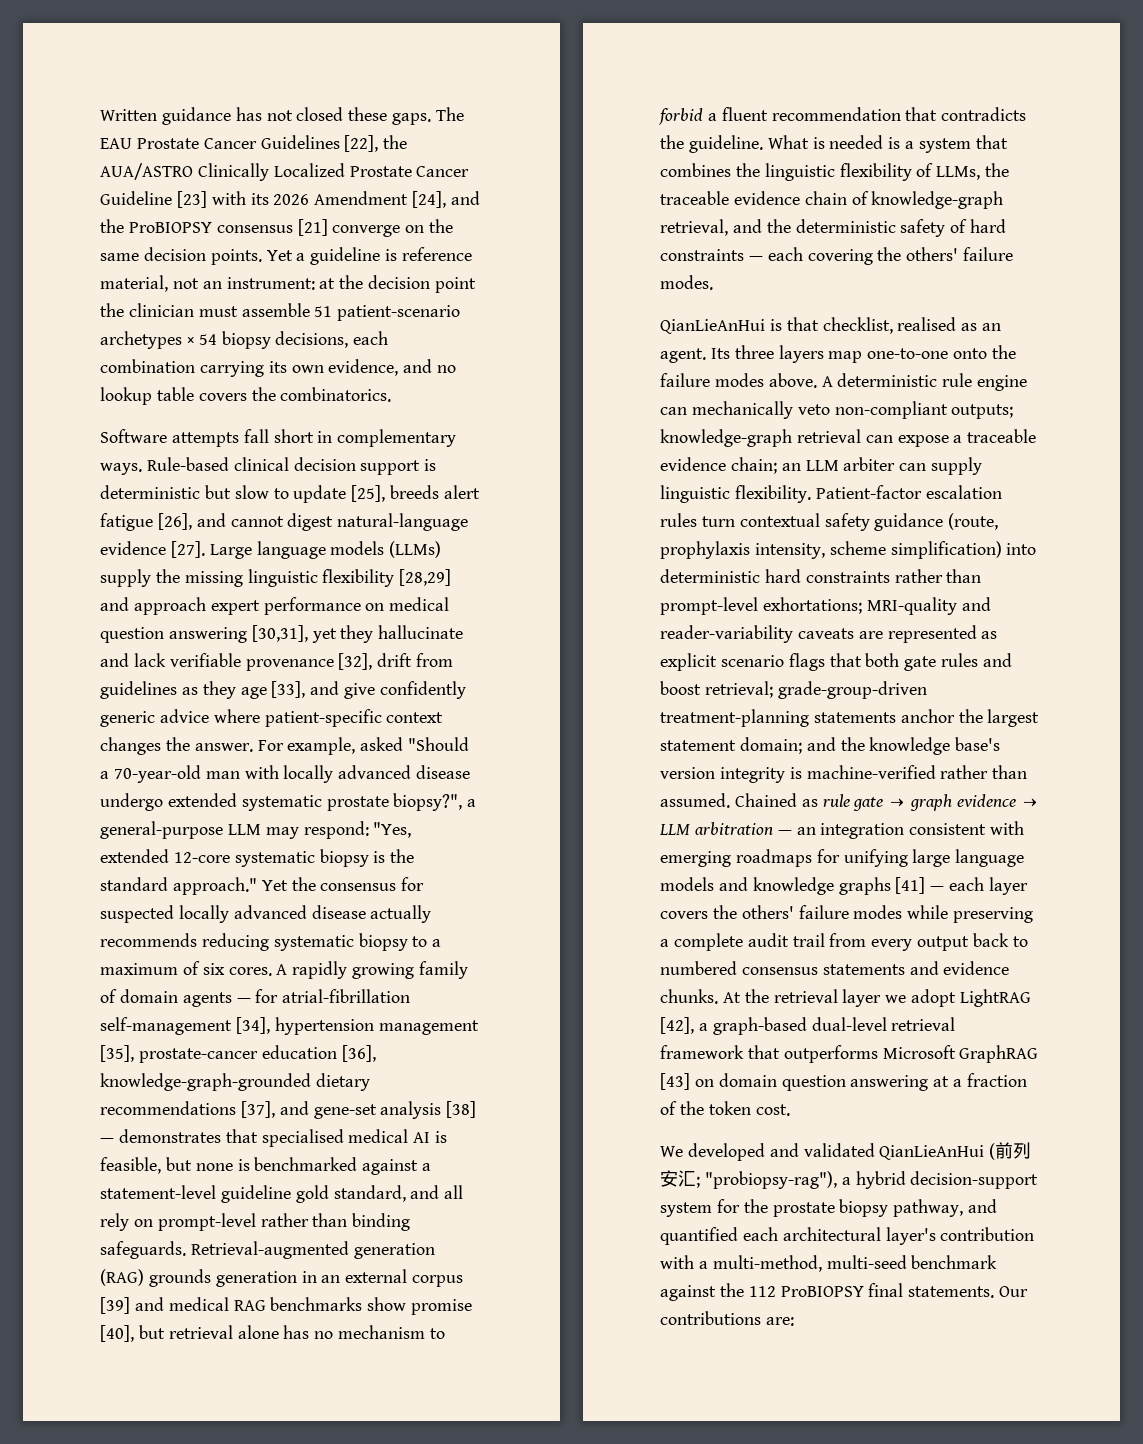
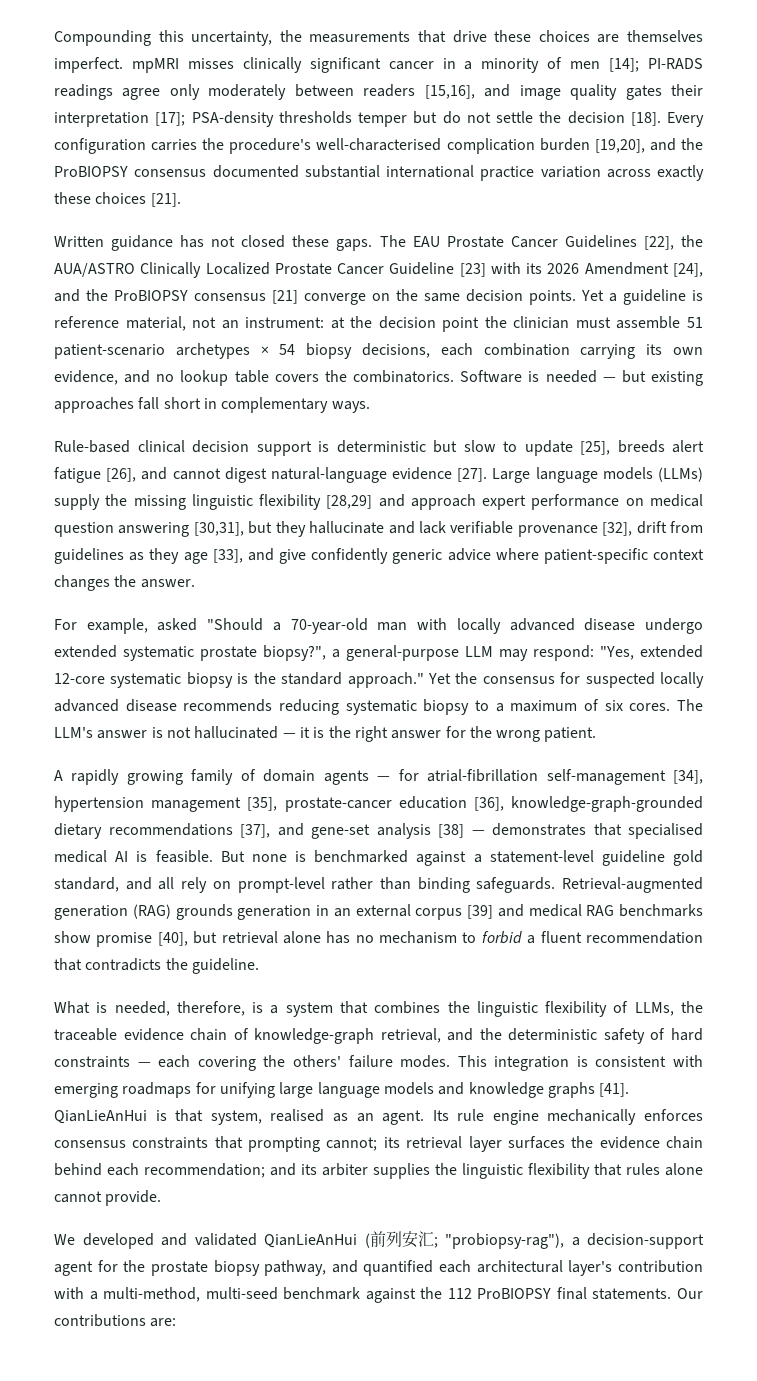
+ Compounding this uncertainty, the measurements that drive these choices are themselves imperfect. mpMRI misses clinically significant cancer in a minority of men [14]; PI-RADS readings agree only moderately between readers [15,16], and image quality gates their interpretation [17]; PSA-density thresholds temper but do not settle the decision [18]. Every configuration carries the procedure's well-characterised complication burden [19,20], and the ProBIOPSY consensus documented substantial international practice variation across exactly these choices [21].
- at the decision point the clinician must assemble 51 patient-scenario archetypes × 54 biopsy decisions, each combination carrying its own evidence, and no lookup table covers the combinatorics.
- Software attempts fall short in complementary ways. Rule-based clinical decision support is deterministic but slow to update [25], breeds alert fatigue [26], and cannot digest natural-language evidence [27].
+ at the decision point the clinician must assemble 51 patient-scenario archetypes × 54 biopsy decisions, each combination carrying its own evidence, and no lookup table covers the combinatorics. Software is needed — but existing approaches fall short in complementary ways.
+ Rule-based clinical decision support is deterministic but slow to update [25], breeds alert fatigue [26], and cannot digest natural-language evidence [27].
- Large language models (LLMs) supply the missing linguistic flexibility [28,29] and approach expert performance on medical question answering [30,31], yet they hallucinate and lack verifiable provenance [32], drift from guidelines as they age [33], and give confidently generic advice where patient-specific context changes the answer. For example, asked "Should a 70-year-old man with locally advanced disease undergo extended systematic prostate biopsy?", a general-purpose LLM may respond:
+ Large language models (LLMs) supply the missing linguistic flexibility [28,29] and approach expert performance on medical question answering [30,31], but they hallucinate and lack verifiable provenance [32], drift from guidelines as they age [33], and give confidently generic advice where patient-specific context changes the answer.
+ For example, asked "Should a 70-year-old man with locally advanced disease undergo extended systematic prostate biopsy?", a general-purpose LLM may respond:
- Yet the consensus for suspected locally advanced disease actually recommends reducing systematic biopsy to a maximum of six cores. A rapidly growing family of domain agents — for atrial-fibrillation self-management [34], hypertension management [35], prostate-cancer education [36], knowledge-graph-grounded dietary recommendations [37], and gene-set analysis [38] — demonstrates that specialised medical AI is feasible, but none is benchmarked against a statement-level guideline gold standard, and all rely on prompt-level rather than binding safeguards.
+ Yet the consensus for suspected locally advanced disease recommends reducing systematic biopsy to a maximum of six cores. The LLM's answer is not hallucinated — it is the right answer for the wrong patient.
+ A rapidly growing family of domain agents — for atrial-fibrillation self-management [34], hypertension management [35], prostate-cancer education [36], knowledge-graph-grounded dietary recommendations [37], and gene-set analysis [38] — demonstrates that specialised medical AI is feasible. But none is benchmarked against a statement-level guideline gold standard, and all rely on prompt-level rather than binding safeguards.
- Retrieval-augmented generation (RAG) grounds generation in an external corpus [39] and medical RAG benchmarks show promise [40], but retrieval alone has no mechanism to forbid a fluent recommendation that contradicts the guideline. What is needed is a system that combines the linguistic flexibility of LLMs, the traceable evidence chain of knowledge-graph retrieval, and the deterministic safety of hard constraints — each covering the others' failure modes.
- QianLieAnHui is that checklist, realised as an agent. Its three layers map one-to-one onto the failure modes above. A deterministic rule engine can mechanically veto non-compliant outputs; knowledge-graph retrieval can expose a traceable evidence chain; an LLM arbiter can supply linguistic flexibility. Patient-factor escalation rules turn contextual safety guidance (route, prophylaxis intensity, scheme simplification) into deterministic hard constraints rather than prompt-level exhortations; MRI-quality and reader-variability caveats are represented as explicit scenario flags that both gate rules and boost retrieval; grade-group-driven treatment-planning statements anchor the largest statement domain; and the knowledge base's version integrity is machine-verified rather than assumed. Chained as rule gate → graph evidence → LLM arbitration — an integration consistent with emerging roadmaps for unifying large language models and knowledge graphs [41] — each layer covers the others' failure modes while preserving a complete audit trail from every output back to numbered consensus statements and evidence chunks. At the retrieval layer we adopt LightRAG [42], a graph-based dual-level retrieval framework that outperforms Microsoft GraphRAG [43] on domain question answering at a fraction of the token cost.
+ Retrieval-augmented generation (RAG) grounds generation in an external corpus [39] and medical RAG benchmarks show promise [40], but retrieval alone has no mechanism to forbid a fluent recommendation that contradicts the guideline.
+ What is needed, therefore, is a system that combines the linguistic flexibility of LLMs, the traceable evidence chain of knowledge-graph retrieval, and the deterministic safety of hard constraints — each covering the others' failure modes. This integration is consistent with emerging roadmaps for unifying large language models and knowledge graphs [41]. QianLieAnHui is that system, realised as an agent. Its rule engine mechanically enforces consensus constraints that prompting cannot; its retrieval layer surfaces the evidence chain behind each recommendation; and its arbiter supplies the linguistic flexibility that rules alone cannot provide.
- We developed and validated QianLieAnHui (前列安汇; "probiopsy-rag"), a hybrid decision-support system for the prostate biopsy pathway, and quantified each architectural layer's contribution with a multi-method, multi-seed benchmark against the 112 ProBIOPSY final statements.
+ We developed and validated QianLieAnHui (前列安汇; "probiopsy-rag"), a decision-support agent for the prostate biopsy pathway, and quantified each architectural layer's contribution with a multi-method, multi-seed benchmark against the 112 ProBIOPSY final statements.

